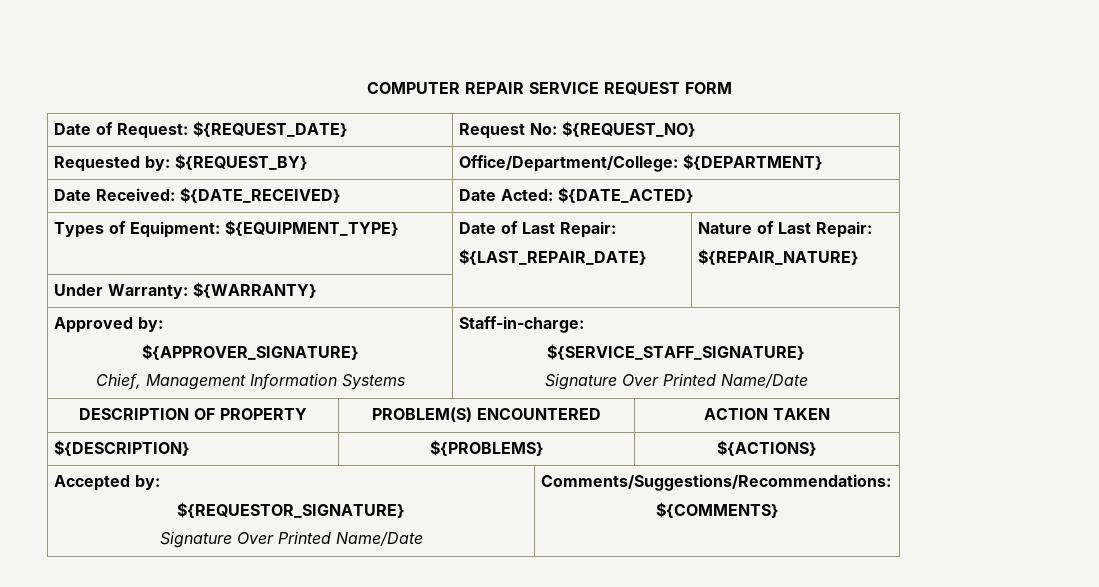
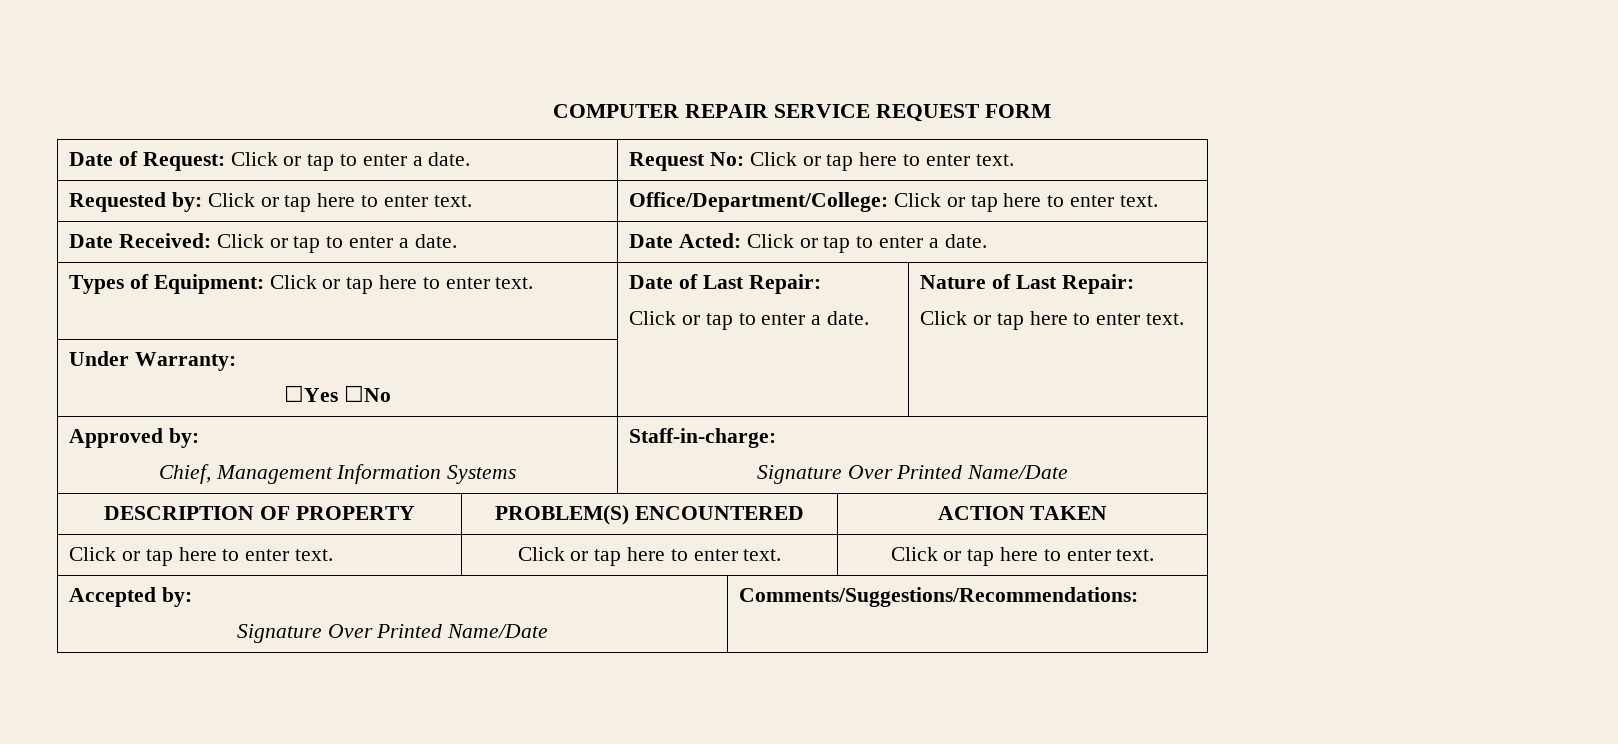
- Date of Request: ${REQUEST_DATE} | Request No: ${REQUEST_NO}
- Requested by: ${REQUEST_BY} | Office/Department/College: ${DEPARTMENT}
- Date Received: ${DATE_RECEIVED} | Date Acted: ${DATE_ACTED}
- Types of Equipment: ${EQUIPMENT_TYPE} | Date of Last Repair:
- ${LAST_REPAIR_DATE} | Nature of Last Repair:
- ${REPAIR_NATURE}
+ Date of Request: Click or tap to enter a date. | Request No: Click or tap here to enter text.
+ Requested by: Click or tap here to enter text. | Office/Department/College: Click or tap here to enter text.
+ Date Received: Click or tap to enter a date. | Date Acted: Click or tap to enter a date.
+ Types of Equipment: Click or tap here to enter text. | Date of Last Repair:
+ Click or tap to enter a date. | Nature of Last Repair:
+ Click or tap here to enter text.
- Under Warranty: ${WARRANTY} | |
+ Under Warranty:
+ ☐Yes ☐No | |
  Approved by:
- ${APPROVER_SIGNATURE}
  Chief, Management Information Systems | Staff-in-charge:
- ${SERVICE_STAFF_SIGNATURE}
- ${DESCRIPTION} | ${PROBLEMS} | ${ACTIONS}
+ Click or tap here to enter text. | Click or tap here to enter text. | Click or tap here to enter text.
  Accepted by:
- ${REQUESTOR_SIGNATURE}
  Signature Over Printed Name/Date | Comments/Suggestions/Recommendations:
- ${COMMENTS}

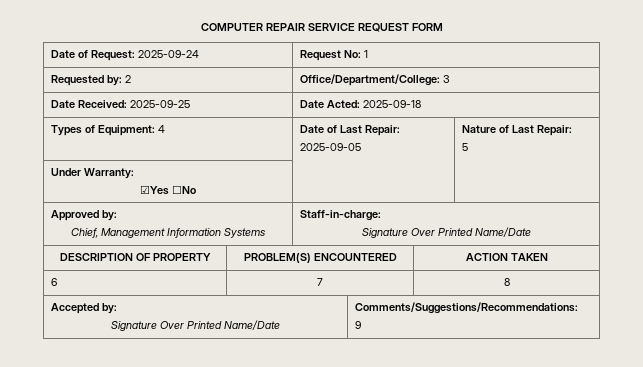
- Date of Request: Click or tap to enter a date. | Request No: Click or tap here to enter text.
- Requested by: Click or tap here to enter text. | Office/Department/College: Click or tap here to enter text.
- Date Received: Click or tap to enter a date. | Date Acted: Click or tap to enter a date.
- Types of Equipment: Click or tap here to enter text. | Date of Last Repair:
- Click or tap to enter a date. | Nature of Last Repair:
- Click or tap here to enter text.
+ Date of Request: 2025-09-24 | Request No: 1
+ Requested by: 2 | Office/Department/College: 3
+ Date Received: 2025-09-25 | Date Acted: 2025-09-18
+ Types of Equipment: 4 | Date of Last Repair:
+ 2025-09-05 | Nature of Last Repair:
+ 5
  Under Warranty:
- ☐Yes ☐No | |
+ ☑Yes ☐No | |
- Click or tap here to enter text. | Click or tap here to enter text. | Click or tap here to enter text.
+ 6 | 7 | 8
  Accepted by:
  Signature Over Printed Name/Date | Comments/Suggestions/Recommendations:
+ 9

